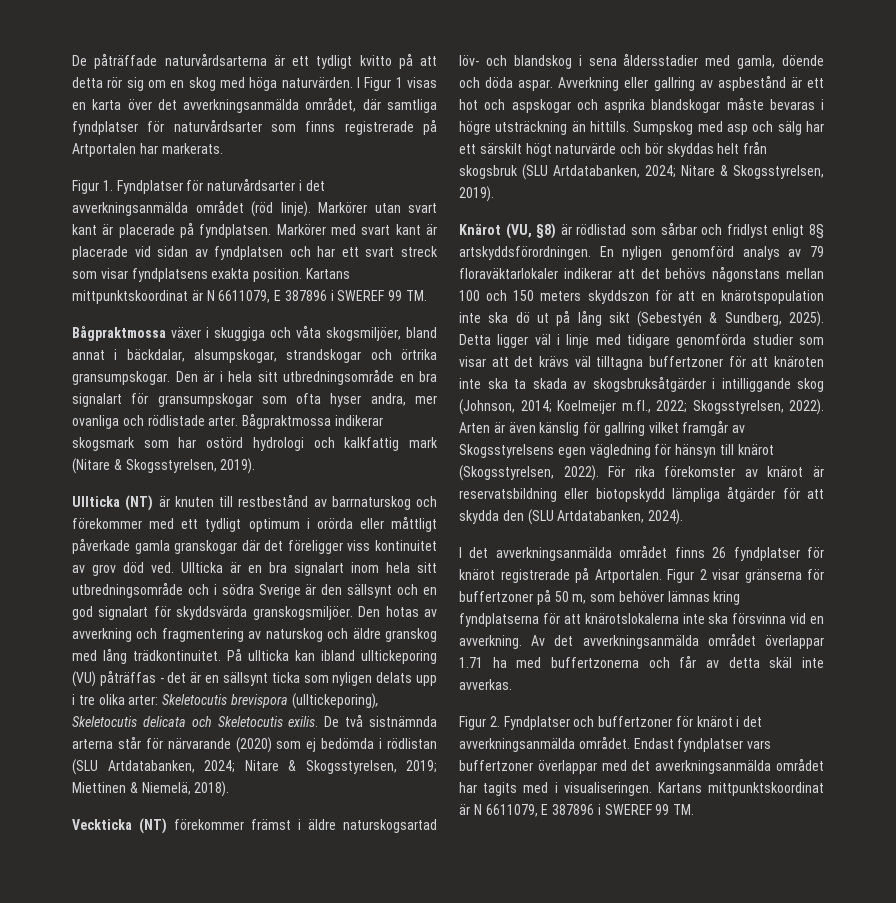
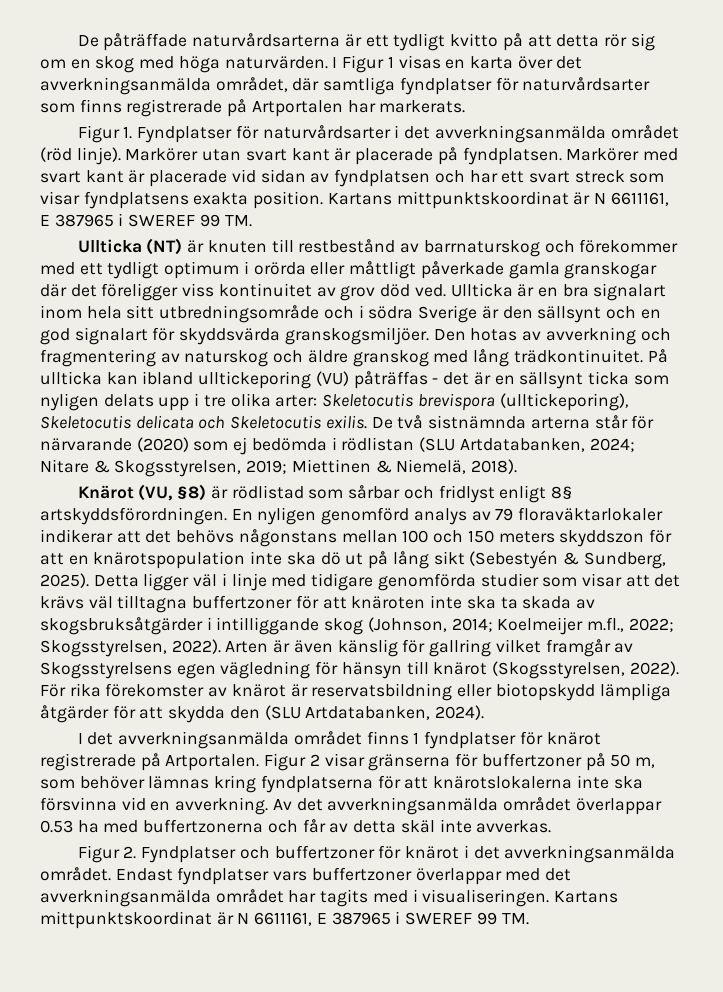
- Markörer med svart kant är placerade vid sidan av fyndplatsen och har ett svart streck som visar fyndplatsens exakta position. Kartans mittpunktskoordinat är N 6611079, E 387896 i SWEREF 99 TM.
- Bågpraktmossa växer i skuggiga och våta skogsmiljöer, bland annat i bäckdalar, alsumpskogar, strandskogar och örtrika gransumpskogar. Den är i hela sitt utbredningsområde en bra signalart för gransumpskogar som ofta hyser andra, mer ovanliga och rödlistade arter. Bågpraktmossa indikerar skogsmark som har ostörd hydrologi och kalkfattig mark (Nitare & Skogsstyrelsen, 2019).
+ Markörer med svart kant är placerade vid sidan av fyndplatsen och har ett svart streck som visar fyndplatsens exakta position. Kartans mittpunktskoordinat är N 6611161, E 387965 i SWEREF 99 TM.
- Veckticka (NT) förekommer främst i äldre naturskogsartad löv- och blandskog i sena åldersstadier med gamla, döende och döda aspar. Avverkning eller gallring av aspbestånd är ett hot och aspskogar och asprika blandskogar måste bevaras i högre utsträckning än hittills. Sumpskog med asp och sälg har ett särskilt högt naturvärde och bör skyddas helt från skogsbruk (SLU Artdatabanken, 2024; Nitare & Skogsstyrelsen, 2019).
- I det avverkningsanmälda området finns 26 fyndplatser för knärot registrerade på Artportalen.
+ I det avverkningsanmälda området finns 1 fyndplatser för knärot registrerade på Artportalen.
- Av det avverkningsanmälda området överlappar 1.71 ha med buffertzonerna och får av detta skäl inte avverkas.
+ Av det avverkningsanmälda området överlappar 0.53 ha med buffertzonerna och får av detta skäl inte avverkas.
- Endast fyndplatser vars buffertzoner överlappar med det avverkningsanmälda området har tagits med i visualiseringen. Kartans mittpunktskoordinat är N 6611079, E 387896 i SWEREF 99 TM.
+ Endast fyndplatser vars buffertzoner överlappar med det avverkningsanmälda området har tagits med i visualiseringen. Kartans mittpunktskoordinat är N 6611161, E 387965 i SWEREF 99 TM.

